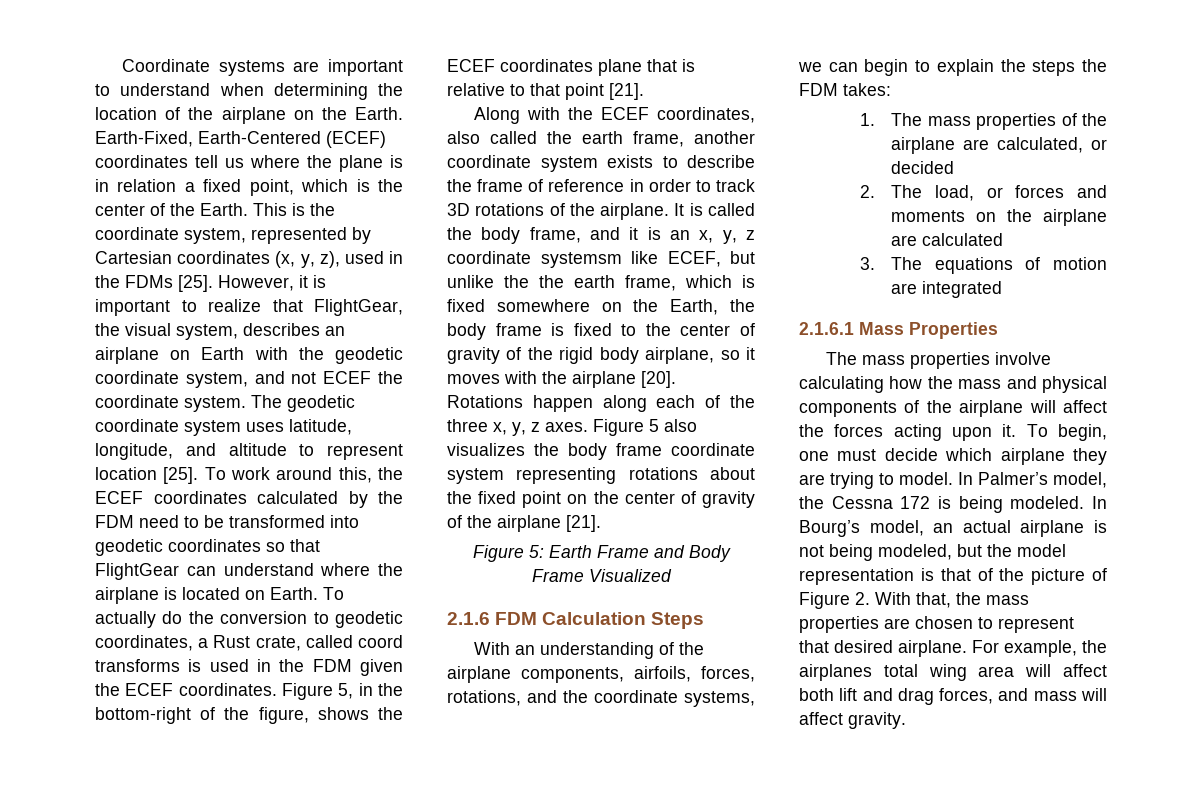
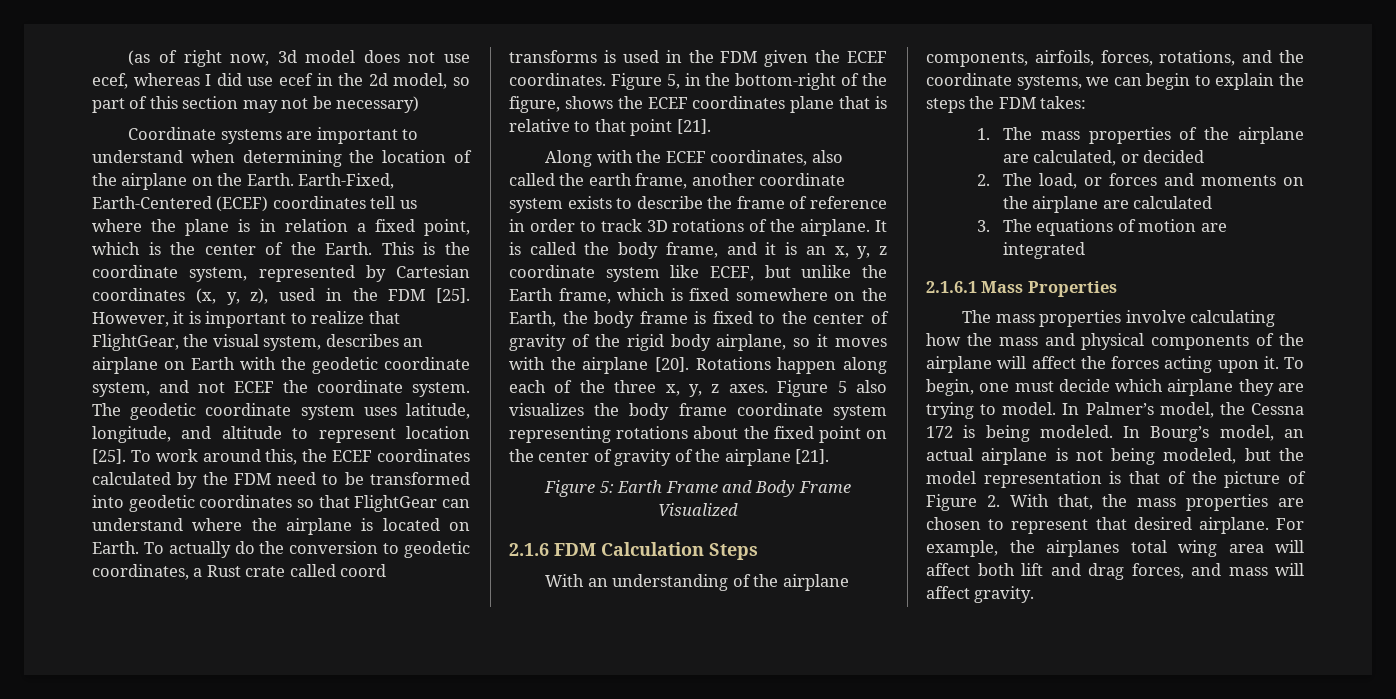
+ (as of right now, 3d model does not use ecef, whereas I did use ecef in the 2d model, so part of this section may not be necessary)
- This is the coordinate system, represented by Cartesian coordinates (x, y, z), used in the FDMs [25].
+ This is the coordinate system, represented by Cartesian coordinates (x, y, z), used in the FDM [25].
- To actually do the conversion to geodetic coordinates, a Rust crate, called coord transforms is used in the FDM given the ECEF coordinates.
+ To actually do the conversion to geodetic coordinates, a Rust crate called coord transforms is used in the FDM given the ECEF coordinates.
- It is called the body frame, and it is an x, y, z coordinate systemsm like ECEF, but unlike the the earth frame, which is fixed somewhere on the Earth, the body frame is fixed to the center of gravity of the rigid body airplane, so it moves with the airplane [20].
+ It is called the body frame, and it is an x, y, z coordinate system like ECEF, but unlike the Earth frame, which is fixed somewhere on the Earth, the body frame is fixed to the center of gravity of the rigid body airplane, so it moves with the airplane [20].

